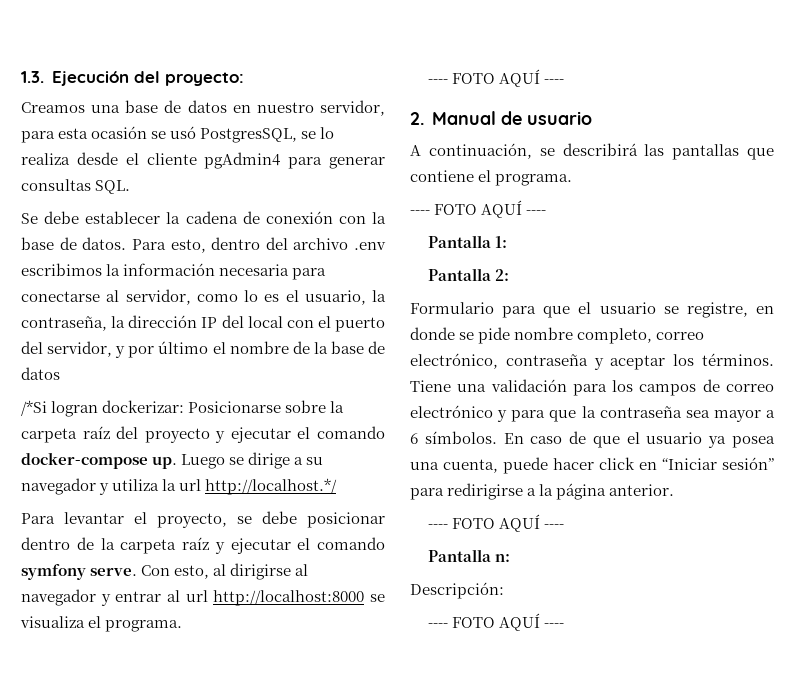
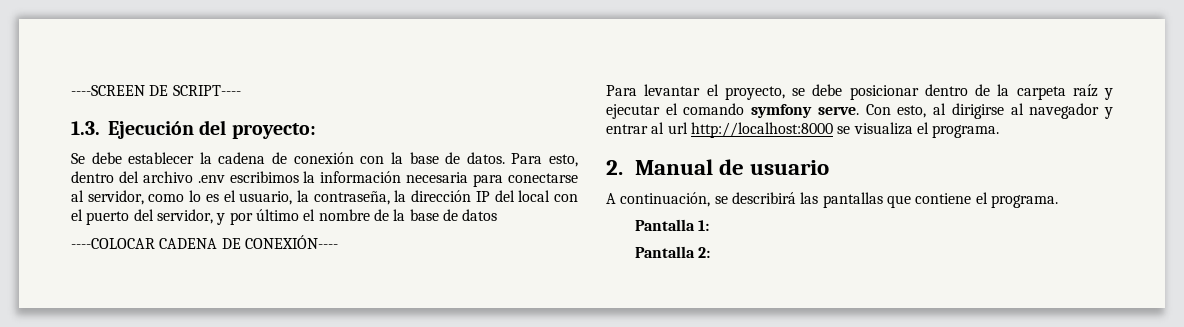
+ ----SCREEN DE SCRIPT----
- Creamos una base de datos en nuestro servidor, para esta ocasión se usó PostgresSQL, se lo realiza desde el cliente pgAdmin4 para generar consultas SQL.
- /*Si logran dockerizar: Posicionarse sobre la carpeta raíz del proyecto y ejecutar el comando docker-compose up. Luego se dirige a su navegador y utiliza la url http://localhost.*/
+ ----COLOCAR CADENA DE CONEXIÓN----
  Con esto, al dirigirse al navegador y entrar al url http://localhost:8000 se visualiza el programa.
- ---- FOTO AQUÍ ----
  A continuación, se describirá las pantallas que contiene el programa.
- ---- FOTO AQUÍ ----
- Formulario para que el usuario se registre, en donde se pide nombre completo, correo electrónico, contraseña y aceptar los términos. Tiene una validación para los campos de correo electrónico y para que la contraseña sea mayor a 6 símbolos. En caso de que el usuario ya posea una cuenta, puede hacer click en “Iniciar sesión” para redirigirse a la página anterior.
- ---- FOTO AQUÍ ----
- Pantalla n:
- Descripción:
- ---- FOTO AQUÍ ----

